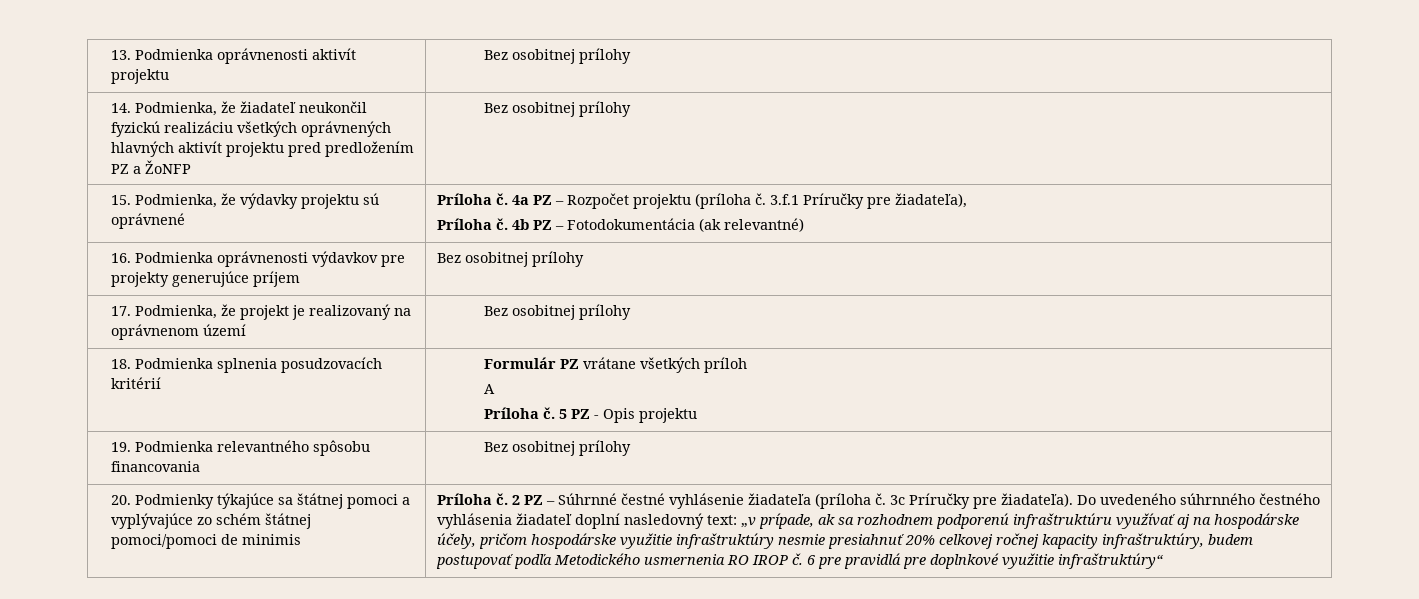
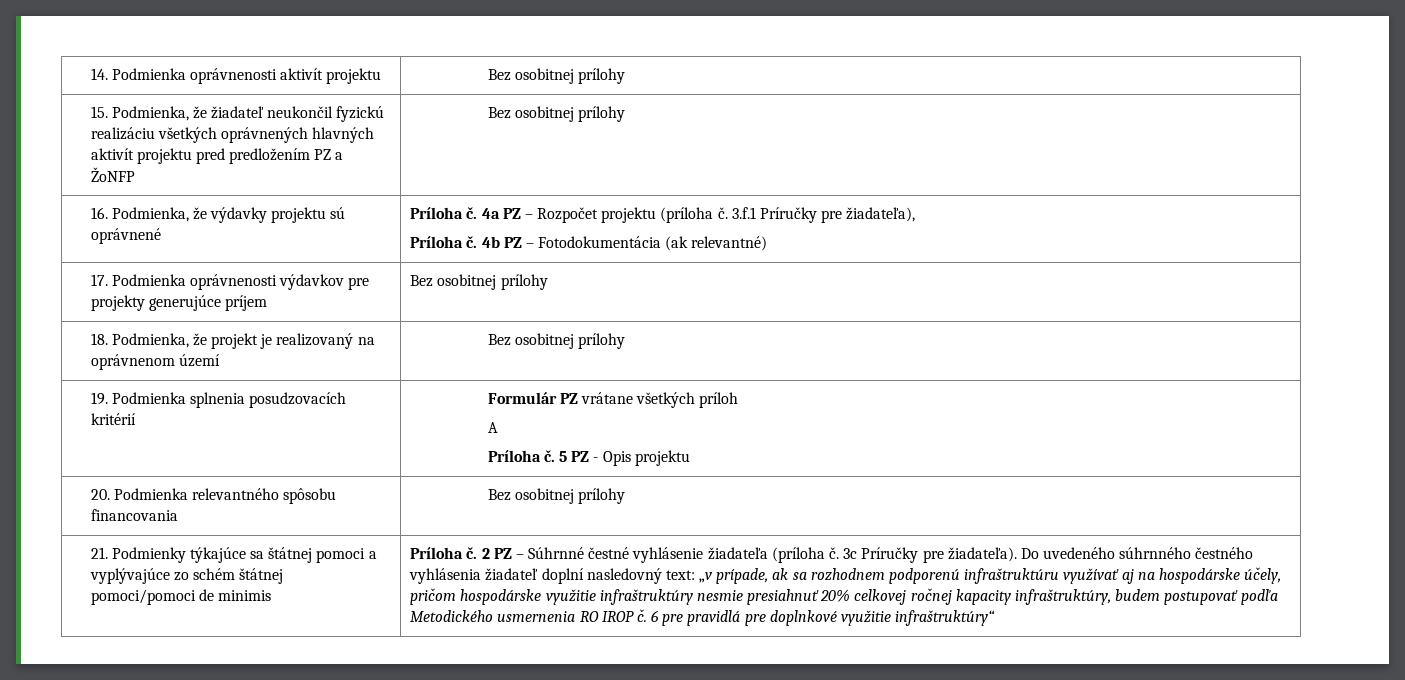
- 13. Podmienka oprávnenosti aktivít projektu | Bez osobitnej prílohy
+ 14. Podmienka oprávnenosti aktivít projektu | Bez osobitnej prílohy
- 14. Podmienka, že žiadateľ neukončil fyzickú realizáciu všetkých oprávnených hlavných aktivít projektu pred predložením PZ a ŽoNFP | Bez osobitnej prílohy
+ 15. Podmienka, že žiadateľ neukončil fyzickú realizáciu všetkých oprávnených hlavných aktivít projektu pred predložením PZ a ŽoNFP | Bez osobitnej prílohy
- 15. Podmienka, že výdavky projektu sú oprávnené | Príloha č. 4a PZ – Rozpočet projektu (príloha č. 3.f.1 Príručky pre žiadateľa),
+ 16. Podmienka, že výdavky projektu sú oprávnené | Príloha č. 4a PZ – Rozpočet projektu (príloha č. 3.f.1 Príručky pre žiadateľa),
- 16. Podmienka oprávnenosti výdavkov pre projekty generujúce príjem | Bez osobitnej prílohy
+ 17. Podmienka oprávnenosti výdavkov pre projekty generujúce príjem | Bez osobitnej prílohy
- 17. Podmienka, že projekt je realizovaný na oprávnenom území | Bez osobitnej prílohy
+ 18. Podmienka, že projekt je realizovaný na oprávnenom území | Bez osobitnej prílohy
- 18. Podmienka splnenia posudzovacích kritérií | Formulár PZ vrátane všetkých príloh
+ 19. Podmienka splnenia posudzovacích kritérií | Formulár PZ vrátane všetkých príloh
- 19. Podmienka relevantného spôsobu financovania | Bez osobitnej prílohy
+ 20. Podmienka relevantného spôsobu financovania | Bez osobitnej prílohy
- 20. Podmienky týkajúce sa štátnej pomoci a vyplývajúce zo schém štátnej pomoci/pomoci de minimis
+ 21. Podmienky týkajúce sa štátnej pomoci a vyplývajúce zo schém štátnej pomoci/pomoci de minimis

